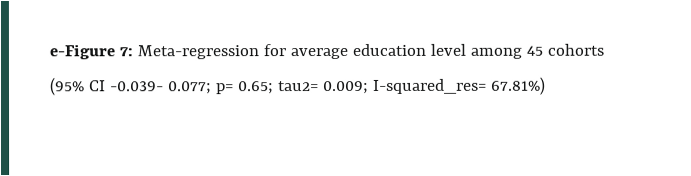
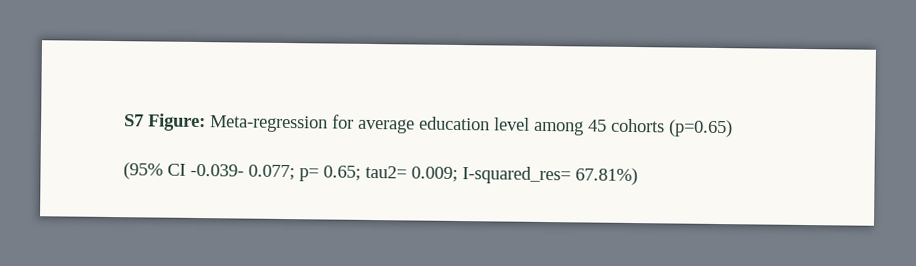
- e-Figure 7: Meta-regression for average education level among 45 cohorts
+ S7 Figure: Meta-regression for average education level among 45 cohorts (p=0.65)

